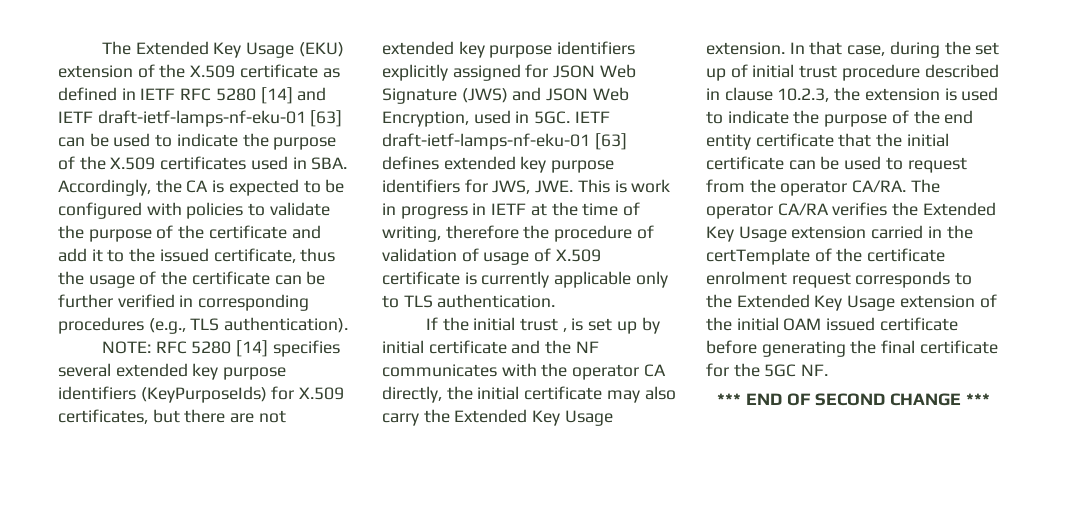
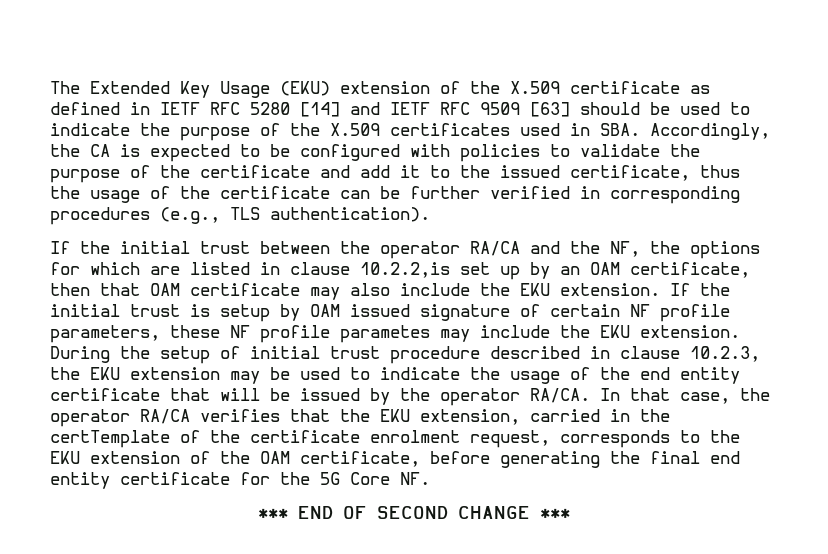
- The Extended Key Usage (EKU) extension of the X.509 certificate as defined in IETF RFC 5280 [14] and IETF draft-ietf-lamps-nf-eku-01 [63] can be used to indicate the purpose of the X.509 certificates used in SBA. Accordingly, the CA is expected to be configured with policies to validate the purpose of the certificate and add it to the issued certificate, thus the usage of the certificate can be further verified in corresponding procedures (e.g., TLS authentication).
+ The Extended Key Usage (EKU) extension of the X.509 certificate as defined in IETF RFC 5280 [14] and IETF RFC 9509 [63] should be used to indicate the purpose of the X.509 certificates used in SBA. Accordingly, the CA is expected to be configured with policies to validate the purpose of the certificate and add it to the issued certificate, thus the usage of the certificate can be further verified in corresponding procedures (e.g., TLS authentication).
- NOTE: RFC 5280 [14] specifies several extended key purpose identifiers (KeyPurposeIds) for X.509 certificates, but there are not extended key purpose identifiers explicitly assigned for JSON Web Signature (JWS) and JSON Web Encryption, used in 5GC. IETF draft-ietf-lamps-nf-eku-01 [63] defines extended key purpose identifiers for JWS, JWE. This is work in progress in IETF at the time of writing, therefore the procedure of validation of usage of X.509 certificate is currently applicable only to TLS authentication.
- If the initial trust , is set up by initial certificate and the NF communicates with the operator CA directly, the initial certificate may also carry the Extended Key Usage extension. In that case, during the set up of initial trust procedure described in clause 10.2.3, the extension is used to indicate the purpose of the end entity certificate that the initial certificate can be used to request from the operator CA/RA. The operator CA/RA verifies the Extended Key Usage extension carried in the certTemplate of the certificate enrolment request corresponds to the Extended Key Usage extension of the initial OAM issued certificate before generating the final certificate for the 5GC NF.
+ If the initial trust between the operator RA/CA and the NF, the options for which are listed in clause 10.2.2,is set up by an OAM certificate, then that OAM certificate may also include the EKU extension. If the initial trust is setup by OAM issued signature of certain NF profile parameters, these NF profile parametes may include the EKU extension. During the setup of initial trust procedure described in clause 10.2.3, the EKU extension may be used to indicate the usage of the end entity certificate that will be issued by the operator RA/CA. In that case, the operator RA/CA verifies that the EKU extension, carried in the certTemplate of the certificate enrolment request, corresponds to the EKU extension of the OAM certificate, before generating the final end entity certificate for the 5G Core NF.

